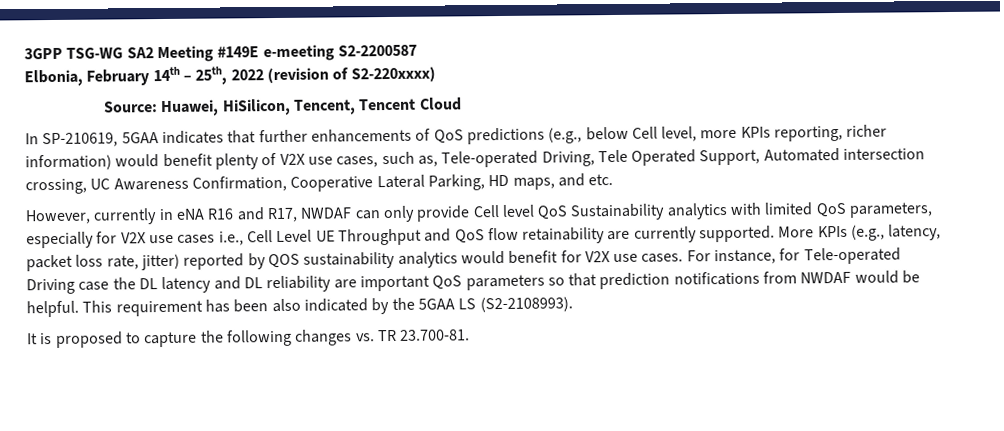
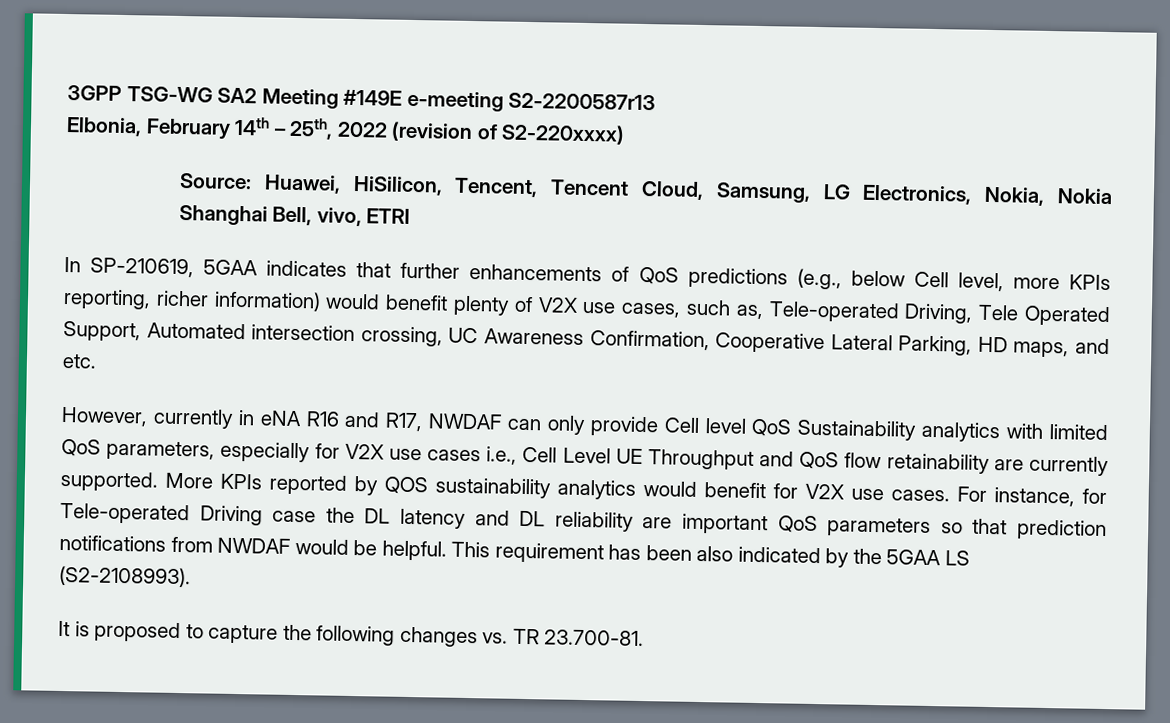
- 3GPP TSG-WG SA2 Meeting #149E e-meeting S2-2200587
+ 3GPP TSG-WG SA2 Meeting #149E e-meeting S2-2200587r13
- Source: Huawei, HiSilicon, Tencent, Tencent Cloud
+ Source: Huawei, HiSilicon, Tencent, Tencent Cloud, Samsung, LG Electronics, Nokia, Nokia Shanghai Bell, vivo, ETRI
- More KPIs (e.g., latency, packet loss rate, jitter) reported by QOS sustainability analytics would benefit for V2X use cases.
+ More KPIs reported by QOS sustainability analytics would benefit for V2X use cases.

